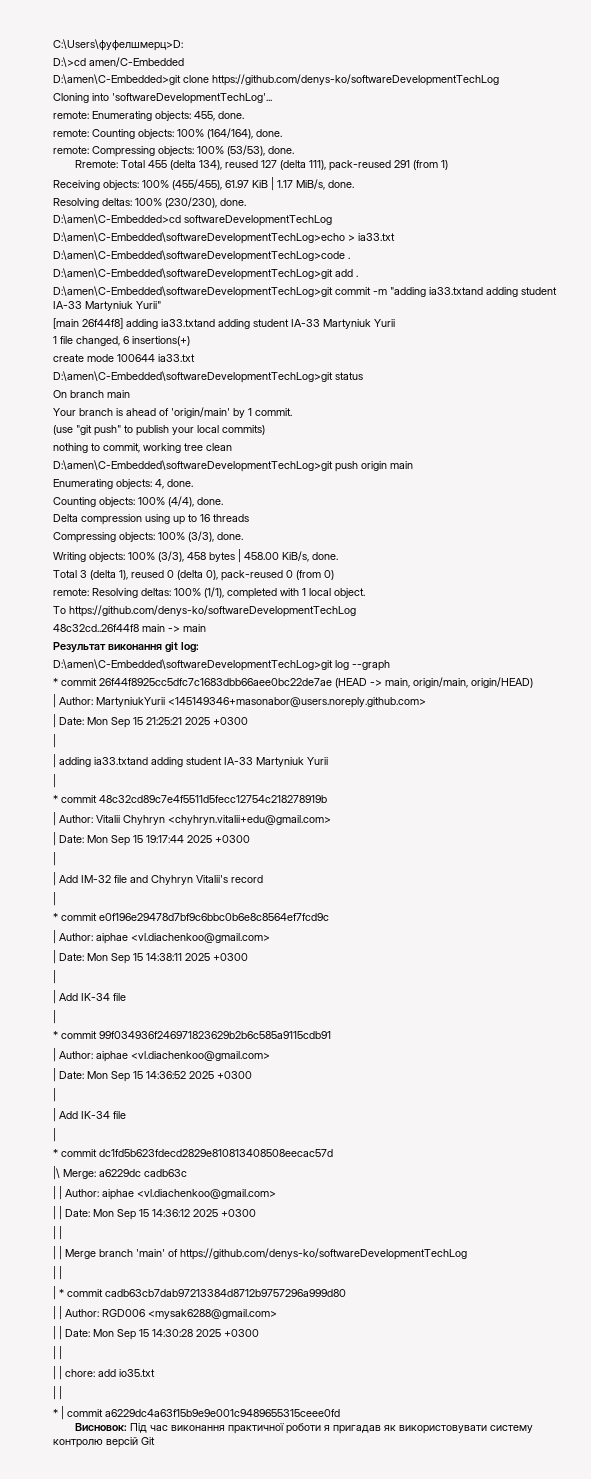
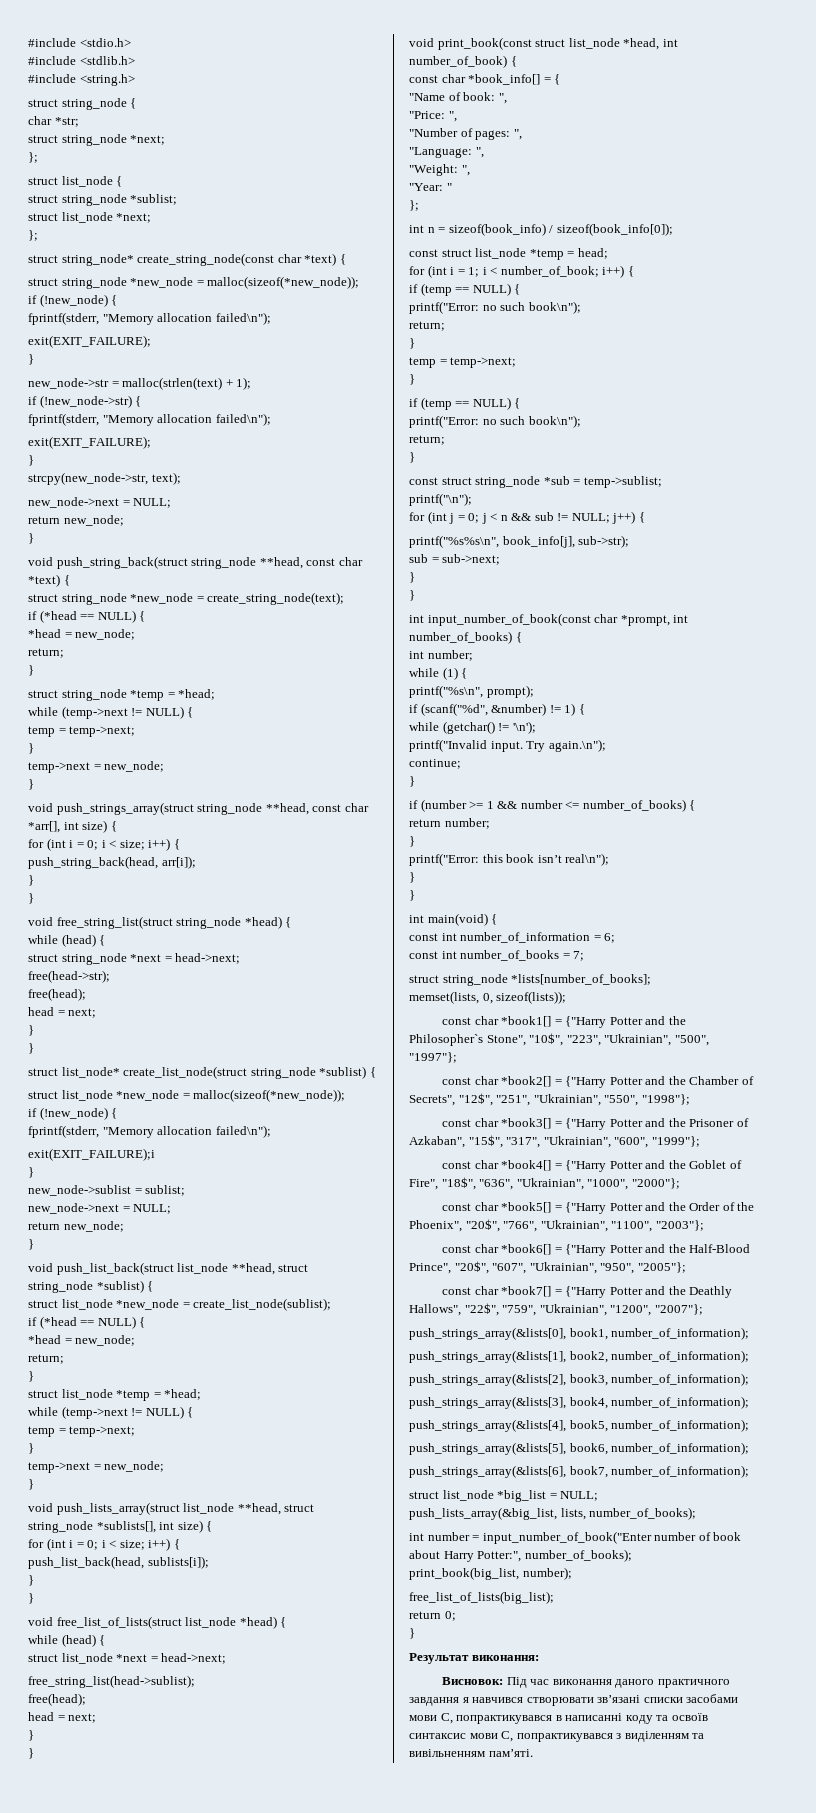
- C:\Users\фуфелшмерц>D:
- D:\>cd amen/C-Embedded
- D:\amen\C-Embedded>git clone https://github.com/denys-ko/softwareDevelopmentTechLog
- Cloning into 'softwareDevelopmentTechLog'...
- remote: Enumerating objects: 455, done.
- remote: Counting objects: 100% (164/164), done.
- remote: Compressing objects: 100% (53/53), done.
- Rremote: Total 455 (delta 134), reused 127 (delta 111), pack-reused 291 (from 1)
- Receiving objects: 100% (455/455), 61.97 KiB | 1.17 MiB/s, done.
- Resolving deltas: 100% (230/230), done.
- D:\amen\C-Embedded>cd softwareDevelopmentTechLog
- D:\amen\C-Embedded\softwareDevelopmentTechLog>echo > ia33.txt
- D:\amen\C-Embedded\softwareDevelopmentTechLog>code .
- D:\amen\C-Embedded\softwareDevelopmentTechLog>git add .
- D:\amen\C-Embedded\softwareDevelopmentTechLog>git commit -m "adding ia33.txtand adding student IA-33 Martyniuk Yurii"
- [main 26f44f8] adding ia33.txtand adding student IA-33 Martyniuk Yurii
- 1 file changed, 6 insertions(+)
- create mode 100644 ia33.txt
- D:\amen\C-Embedded\softwareDevelopmentTechLog>git status
- On branch main
- Your branch is ahead of 'origin/main' by 1 commit.
- (use "git push" to publish your local commits)
- nothing to commit, working tree clean
- D:\amen\C-Embedded\softwareDevelopmentTechLog>git push origin main
- Enumerating objects: 4, done.
- Counting objects: 100% (4/4), done.
- Delta compression using up to 16 threads
- Compressing objects: 100% (3/3), done.
- Writing objects: 100% (3/3), 458 bytes | 458.00 KiB/s, done.
- Total 3 (delta 1), reused 0 (delta 0), pack-reused 0 (from 0)
- remote: Resolving deltas: 100% (1/1), completed with 1 local object.
- To https://github.com/denys-ko/softwareDevelopmentTechLog
- 48c32cd..26f44f8 main -> main
- Результат виконання git log:
- D:\amen\C-Embedded\softwareDevelopmentTechLog>git log --graph
- * commit 26f44f8925cc5dfc7c1683dbb66aee0bc22de7ae (HEAD -> main, origin/main, origin/HEAD)
- | Author: MartyniukYurii <145149346+masonabor@users.noreply.github.com>
- | Date: Mon Sep 15 21:25:21 2025 +0300
- |
- | adding ia33.txtand adding student IA-33 Martyniuk Yurii
- |
- * commit 48c32cd89c7e4f5511d5fecc12754c218278919b
- | Author: Vitalii Chyhryn <chyhryn.vitalii+edu@gmail.com>
- | Date: Mon Sep 15 19:17:44 2025 +0300
- |
- | Add IM-32 file and Chyhryn Vitalii's record
- |
- * commit e0f196e29478d7bf9c6bbc0b6e8c8564ef7fcd9c
- | Author: aiphae <vl.diachenkoo@gmail.com>
- | Date: Mon Sep 15 14:38:11 2025 +0300
- |
- | Add IK-34 file
- |
- * commit 99f034936f246971823629b2b6c585a9115cdb91
- | Author: aiphae <vl.diachenkoo@gmail.com>
- | Date: Mon Sep 15 14:36:52 2025 +0300
- |
- | Add IK-34 file
- |
- * commit dc1fd5b623fdecd2829e810813408508eecac57d
- |\ Merge: a6229dc cadb63c
- | | Author: aiphae <vl.diachenkoo@gmail.com>
- | | Date: Mon Sep 15 14:36:12 2025 +0300
- | |
- | | Merge branch 'main' of https://github.com/denys-ko/softwareDevelopmentTechLog
- | |
- | * commit cadb63cb7dab97213384d8712b9757296a999d80
- | | Author: RGD006 <mysak6288@gmail.com>
- | | Date: Mon Sep 15 14:30:28 2025 +0300
- | |
- | | chore: add io35.txt
- | |
- * | commit a6229dc4a63f15b9e9e001c9489655315ceee0fd
- Висновок: Під час виконання практичної роботи я пригадав як використовувати систему контролю версій Git
+ #include <stdio.h>
+ #include <stdlib.h>
+ #include <string.h>
+ struct string_node {
+ char *str;
+ struct string_node *next;
+ };
+ struct list_node {
+ struct string_node *sublist;
+ struct list_node *next;
+ };
+ struct string_node* create_string_node(const char *text) {
+ struct string_node *new_node = malloc(sizeof(*new_node));
+ if (!new_node) {
+ fprintf(stderr, "Memory allocation failed\n");
+ exit(EXIT_FAILURE);
+ }
+ new_node->str = malloc(strlen(text) + 1);
+ if (!new_node->str) {
+ fprintf(stderr, "Memory allocation failed\n");
+ exit(EXIT_FAILURE);
+ }
+ strcpy(new_node->str, text);
+ new_node->next = NULL;
+ return new_node;
+ }
+ void push_string_back(struct string_node **head, const char *text) {
+ struct string_node *new_node = create_string_node(text);
+ if (*head == NULL) {
+ *head = new_node;
+ return;
+ }
+ struct string_node *temp = *head;
+ while (temp->next != NULL) {
+ temp = temp->next;
+ }
+ temp->next = new_node;
+ }
+ void push_strings_array(struct string_node **head, const char *arr[], int size) {
+ for (int i = 0; i < size; i++) {
+ push_string_back(head, arr[i]);
+ }
+ }
+ void free_string_list(struct string_node *head) {
+ while (head) {
+ struct string_node *next = head->next;
+ free(head->str);
+ free(head);
+ head = next;
+ }
+ }
+ struct list_node* create_list_node(struct string_node *sublist) {
+ struct list_node *new_node = malloc(sizeof(*new_node));
+ if (!new_node) {
+ fprintf(stderr, "Memory allocation failed\n");
+ exit(EXIT_FAILURE);і
+ }
+ new_node->sublist = sublist;
+ new_node->next = NULL;
+ return new_node;
+ }
+ void push_list_back(struct list_node **head, struct string_node *sublist) {
+ struct list_node *new_node = create_list_node(sublist);
+ if (*head == NULL) {
+ *head = new_node;
+ return;
+ }
+ struct list_node *temp = *head;
+ while (temp->next != NULL) {
+ temp = temp->next;
+ }
+ temp->next = new_node;
+ }
+ void push_lists_array(struct list_node **head, struct string_node *sublists[], int size) {
+ for (int i = 0; i < size; i++) {
+ push_list_back(head, sublists[i]);
+ }
+ }
+ void free_list_of_lists(struct list_node *head) {
+ while (head) {
+ struct list_node *next = head->next;
+ free_string_list(head->sublist);
+ free(head);
+ head = next;
+ }
+ }
+ void print_book(const struct list_node *head, int number_of_book) {
+ const char *book_info[] = {
+ "Name of book: ",
+ "Price: ",
+ "Number of pages: ",
+ "Language: ",
+ "Weight: ",
+ "Year: "
+ };
+ int n = sizeof(book_info) / sizeof(book_info[0]);
+ const struct list_node *temp = head;
+ for (int i = 1; i < number_of_book; i++) {
+ if (temp == NULL) {
+ printf("Error: no such book\n");
+ return;
+ }
+ temp = temp->next;
+ }
+ if (temp == NULL) {
+ printf("Error: no such book\n");
+ return;
+ }
+ const struct string_node *sub = temp->sublist;
+ printf("\n");
+ for (int j = 0; j < n && sub != NULL; j++) {
+ printf("%s%s\n", book_info[j], sub->str);
+ sub = sub->next;
+ }
+ }
+ int input_number_of_book(const char *prompt, int number_of_books) {
+ int number;
+ while (1) {
+ printf("%s\n", prompt);
+ if (scanf("%d", &number) != 1) {
+ while (getchar() != '\n');
+ printf("Invalid input. Try again.\n");
+ continue;
+ }
+ if (number >= 1 && number <= number_of_books) {
+ return number;
+ }
+ printf("Error: this book isn’t real\n");
+ }
+ }
+ int main(void) {
+ const int number_of_information = 6;
+ const int number_of_books = 7;
+ struct string_node *lists[number_of_books];
+ memset(lists, 0, sizeof(lists));
+ const char *book1[] = {"Harry Potter and the Philosopher`s Stone", "10$", "223", "Ukrainian", "500", "1997"};
+ const char *book2[] = {"Harry Potter and the Chamber of Secrets", "12$", "251", "Ukrainian", "550", "1998"};
+ const char *book3[] = {"Harry Potter and the Prisoner of Azkaban", "15$", "317", "Ukrainian", "600", "1999"};
+ const char *book4[] = {"Harry Potter and the Goblet of Fire", "18$", "636", "Ukrainian", "1000", "2000"};
+ const char *book5[] = {"Harry Potter and the Order of the Phoenix", "20$", "766", "Ukrainian", "1100", "2003"};
+ const char *book6[] = {"Harry Potter and the Half-Blood Prince", "20$", "607", "Ukrainian", "950", "2005"};
+ const char *book7[] = {"Harry Potter and the Deathly Hallows", "22$", "759", "Ukrainian", "1200", "2007"};
+ push_strings_array(&lists[0], book1, number_of_information);
+ push_strings_array(&lists[1], book2, number_of_information);
+ push_strings_array(&lists[2], book3, number_of_information);
+ push_strings_array(&lists[3], book4, number_of_information);
+ push_strings_array(&lists[4], book5, number_of_information);
+ push_strings_array(&lists[5], book6, number_of_information);
+ push_strings_array(&lists[6], book7, number_of_information);
+ struct list_node *big_list = NULL;
+ push_lists_array(&big_list, lists, number_of_books);
+ int number = input_number_of_book("Enter number of book about Harry Potter:", number_of_books);
+ print_book(big_list, number);
+ free_list_of_lists(big_list);
+ return 0;
+ }
+ Результат виконання:
+ Висновок: Під час виконання даного практичного завдання я навчився створювати зв’язані списки засобами мови С, попрактикувався в написанні коду та освоїв синтаксис мови С, попрактикувався з виділенням та вивільненням пам’яті.

